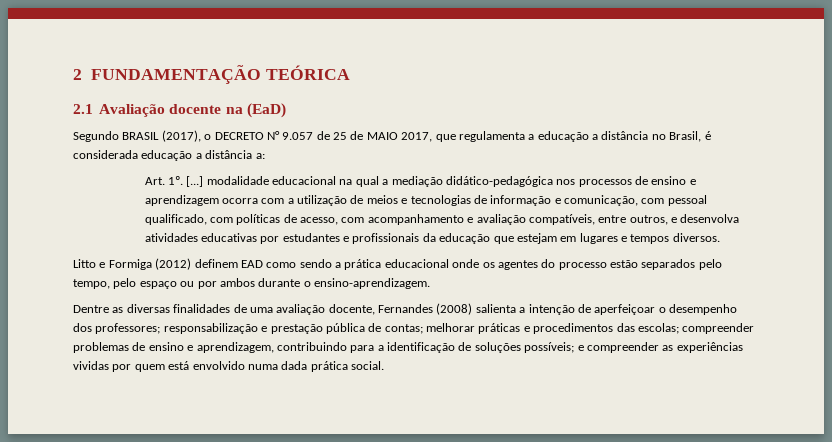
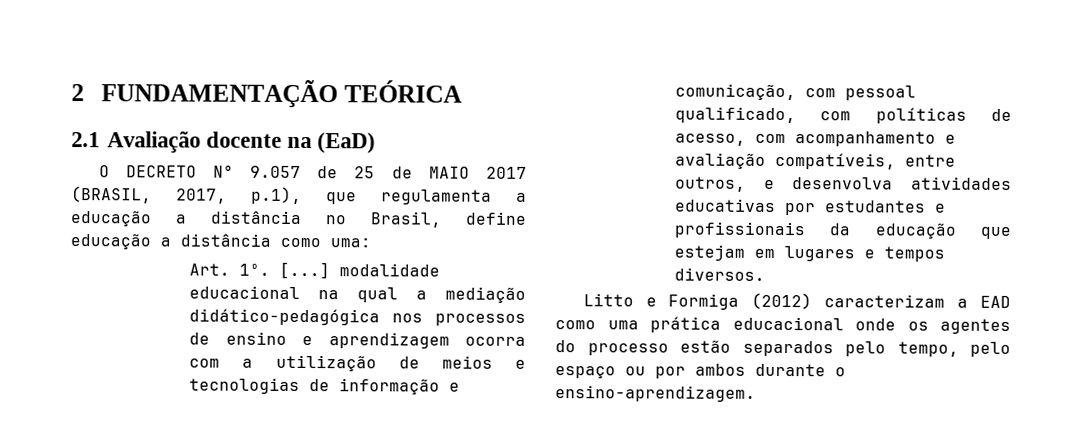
- Segundo BRASIL (2017), o DECRETO N° 9.057 de 25 de MAIO 2017, que regulamenta a educação a distância no Brasil, é considerada educação a distância a:
+ O DECRETO N° 9.057 de 25 de MAIO 2017 (BRASIL, 2017, p.1), que regulamenta a educação a distância no Brasil, define educação a distância como uma:
- Litto e Formiga (2012) definem EAD como sendo a prática educacional onde os agentes do processo estão separados pelo tempo, pelo espaço ou por ambos durante o ensino-aprendizagem.
+ Litto e Formiga (2012) caracterizam a EAD como uma prática educacional onde os agentes do processo estão separados pelo tempo, pelo espaço ou por ambos durante o ensino-aprendizagem.
- Dentre as diversas finalidades de uma avaliação docente, Fernandes (2008) salienta a intenção de aperfeiçoar o desempenho dos professores; responsabilização e prestação pública de contas; melhorar práticas e procedimentos das escolas; compreender problemas de ensino e aprendizagem, contribuindo para a identificação de soluções possíveis; e compreender as experiências vividas por quem está envolvido numa dada prática social.

